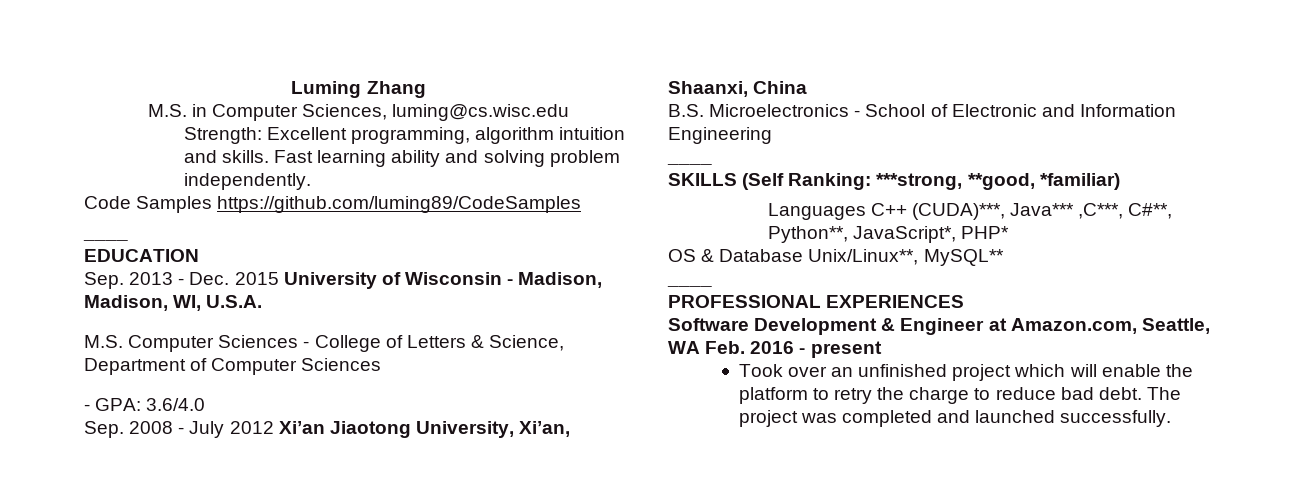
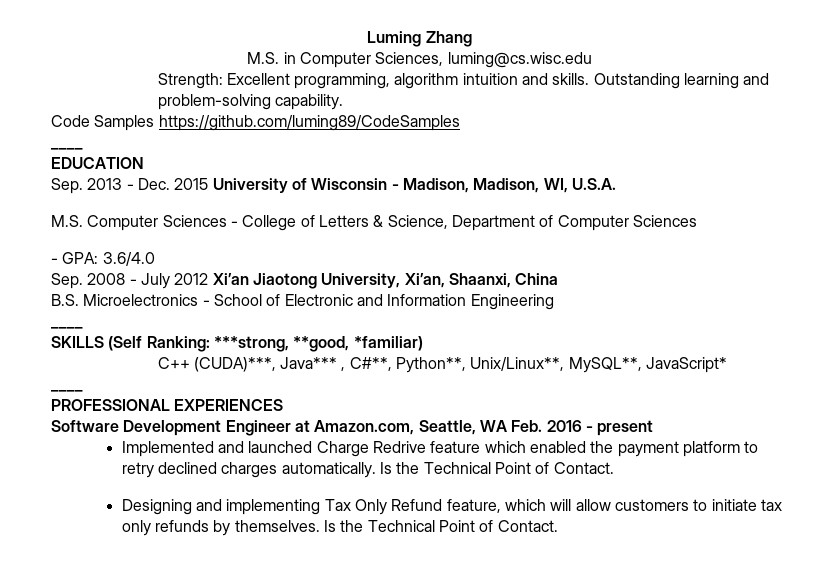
- Fast learning ability and solving problem independently.
+ Outstanding learning and problem-solving capability.
- Languages C++ (CUDA)***, Java*** ,C***, C#**, Python**, JavaScript*, PHP*
- OS & Database Unix/Linux**, MySQL**
+ C++ (CUDA)***, Java*** , C#**, Python**, Unix/Linux**, MySQL**, JavaScript*
- Software Development & Engineer at Amazon.com, Seattle, WA Feb. 2016 - present
+ Software Development Engineer at Amazon.com, Seattle, WA Feb. 2016 - present
- Took over an unfinished project which will enable the platform to retry the charge to reduce bad debt. The project was completed and launched successfully.
+ Implemented and launched Charge Redrive feature which enabled the payment platform to retry declined charges automatically. Is the Technical Point of Contact.
+ Designing and implementing Tax Only Refund feature, which will allow customers to initiate tax only refunds by themselves. Is the Technical Point of Contact.

